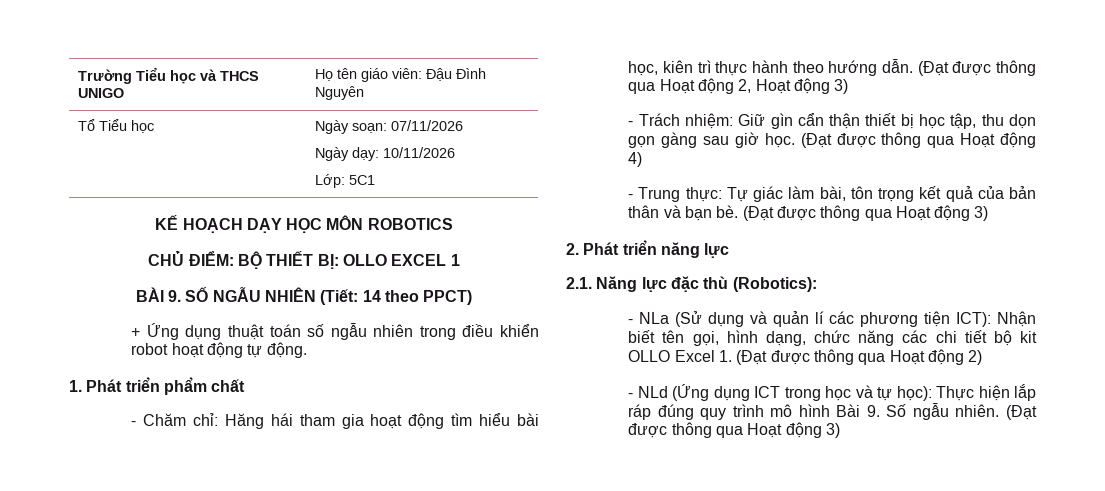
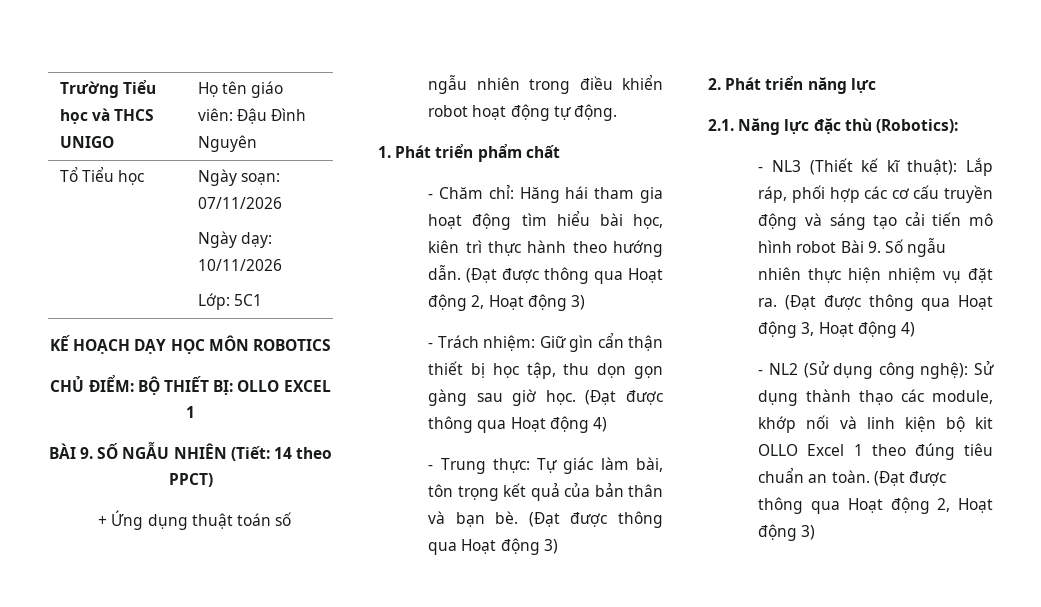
- - NLa (Sử dụng và quản lí các phương tiện ICT): Nhận biết tên gọi, hình dạng, chức năng các chi tiết bộ kit OLLO Excel 1. (Đạt được thông qua Hoạt động 2)
- - NLd (Ứng dụng ICT trong học và tự học): Thực hiện lắp ráp đúng quy trình mô hình Bài 9. Số ngẫu nhiên. (Đạt được thông qua Hoạt động 3)
+ - NL3 (Thiết kế kĩ thuật): Lắp ráp, phối hợp các cơ cấu truyền động và sáng tạo cải tiến mô hình robot Bài 9. Số ngẫu nhiên thực hiện nhiệm vụ đặt ra. (Đạt được thông qua Hoạt động 3, Hoạt động 4)
+ - NL2 (Sử dụng công nghệ): Sử dụng thành thạo các module, khớp nối và linh kiện bộ kit OLLO Excel 1 theo đúng tiêu chuẩn an toàn. (Đạt được thông qua Hoạt động 2, Hoạt động 3)

